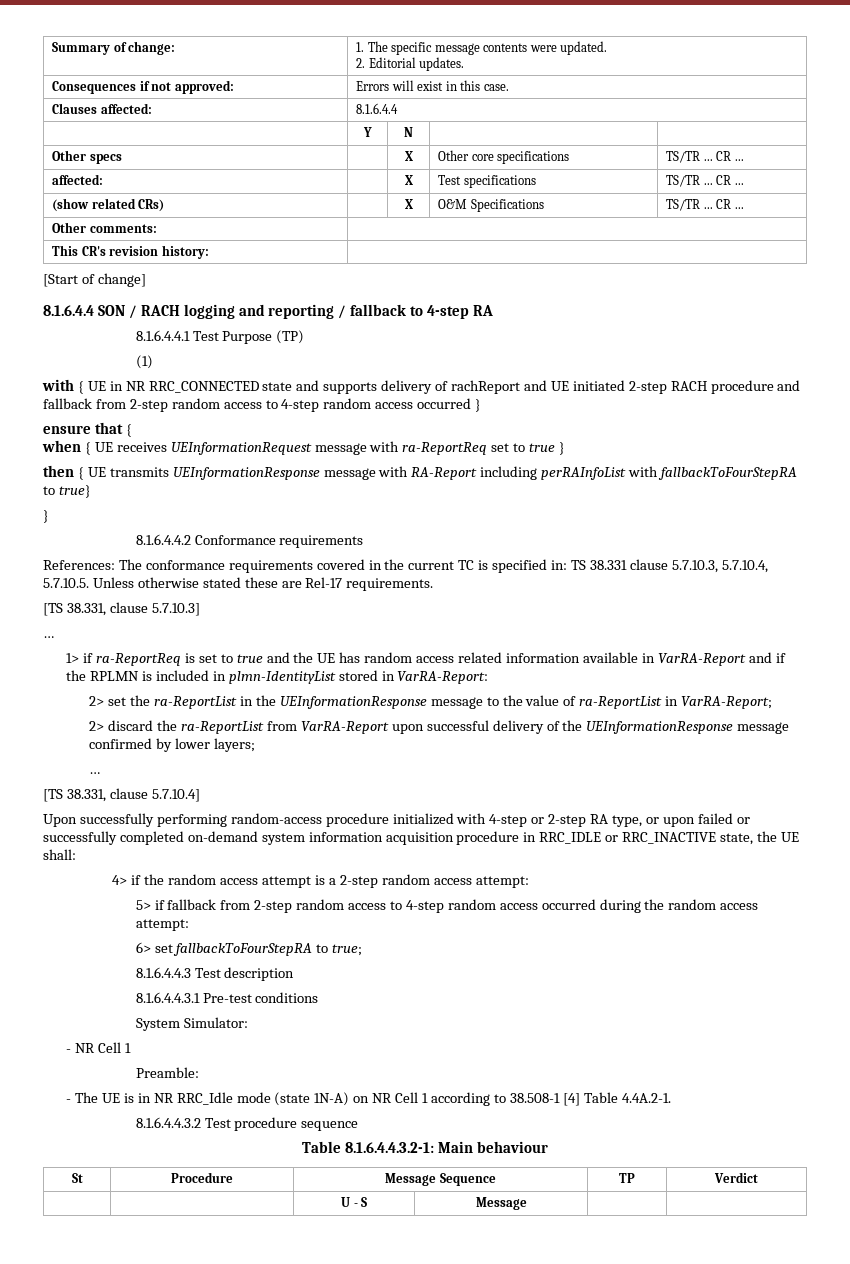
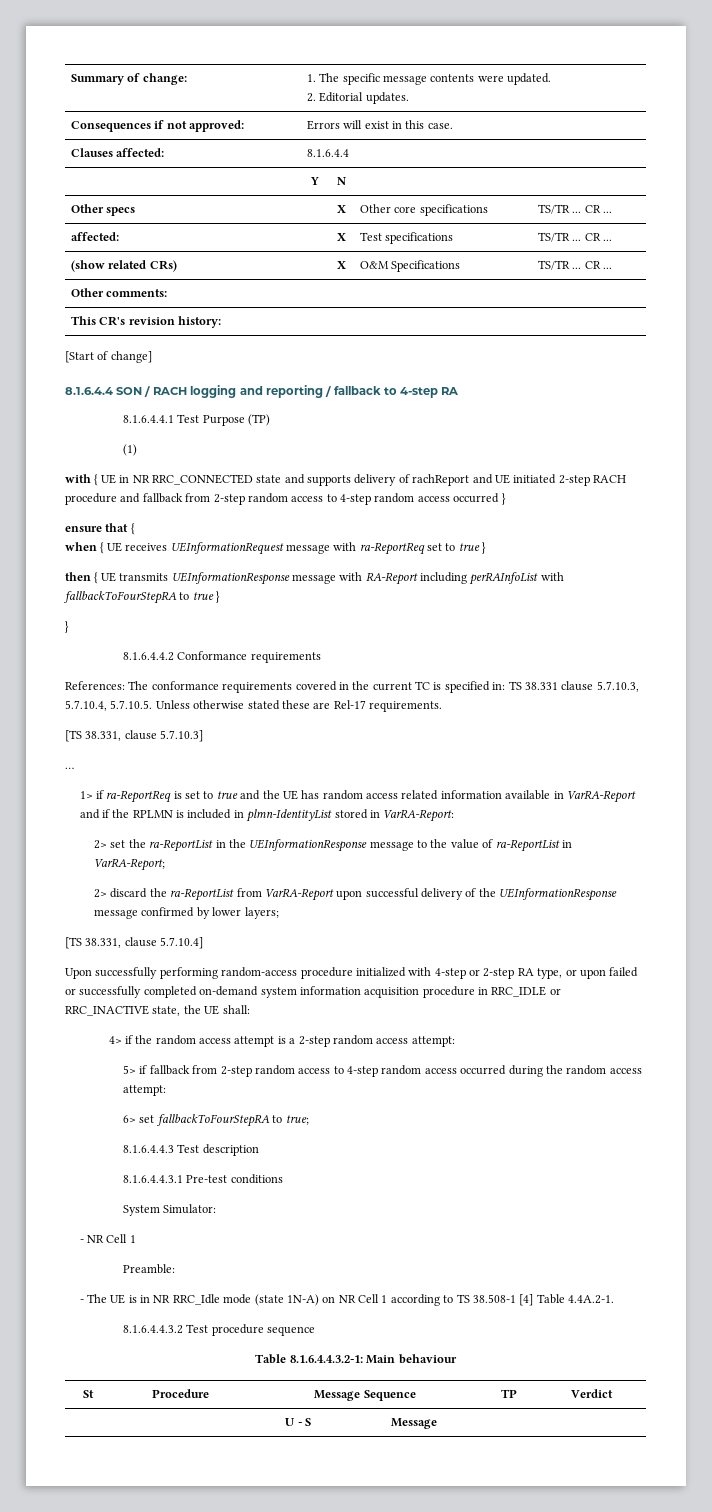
- then { UE transmits UEInformationResponse message with RA-Report including perRAInfoList with fallbackToFourStepRA to true}
+ then { UE transmits UEInformationResponse message with RA-Report including perRAInfoList with fallbackToFourStepRA to true }
  2> discard the ra-ReportList from VarRA-Report upon successful delivery of the UEInformationResponse message confirmed by lower layers;
- …
- - The UE is in NR RRC_Idle mode (state 1N-A) on NR Cell 1 according to 38.508-1 [4] Table 4.4A.2-1.
+ - The UE is in NR RRC_Idle mode (state 1N-A) on NR Cell 1 according to TS 38.508-1 [4] Table 4.4A.2-1.

